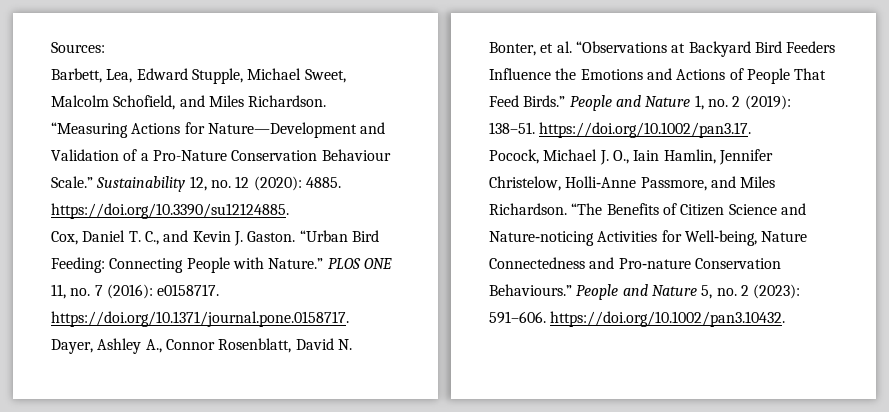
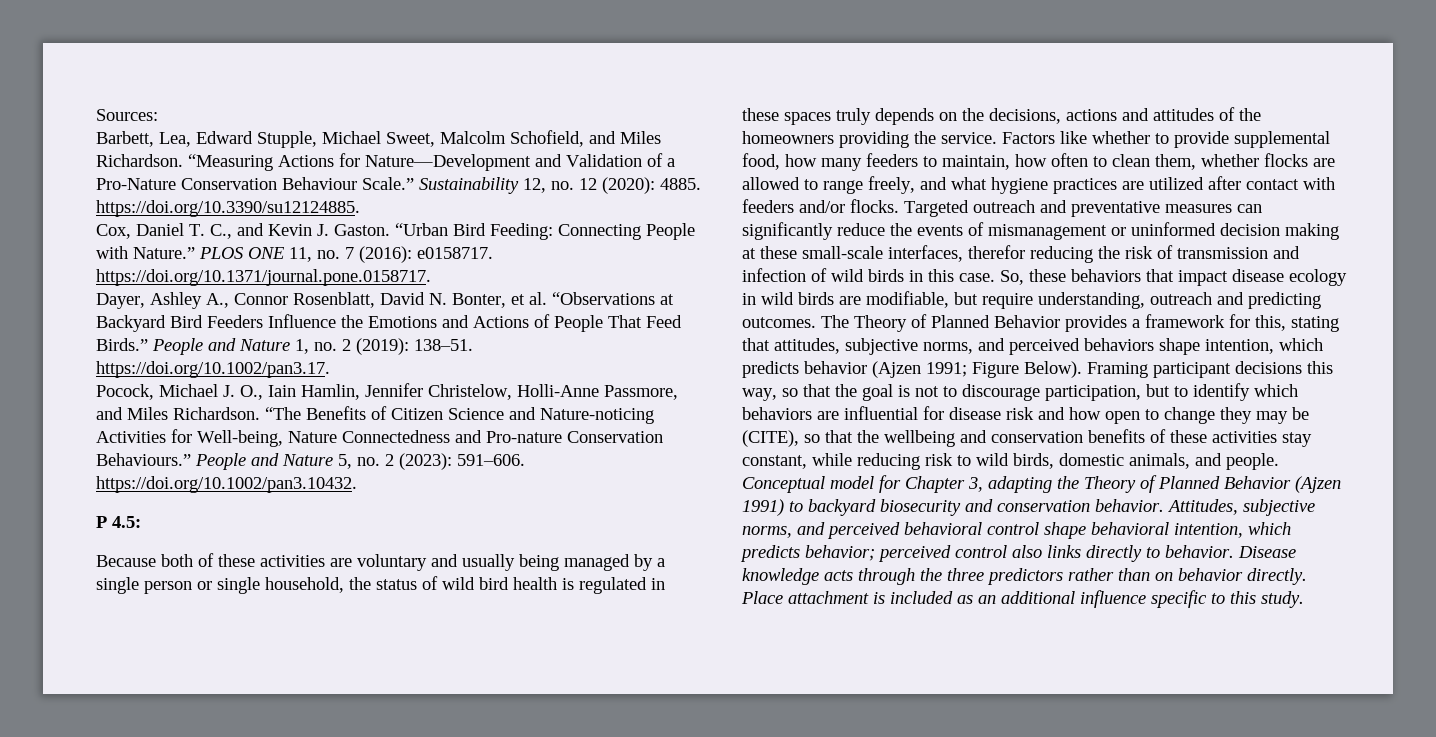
+ P 4.5:
+ Because both of these activities are voluntary and usually being managed by a single person or single household, the status of wild bird health is regulated in these spaces truly depends on the decisions, actions and attitudes of the homeowners providing the service. Factors like whether to provide supplemental food, how many feeders to maintain, how often to clean them, whether flocks are allowed to range freely, and what hygiene practices are utilized after contact with feeders and/or flocks. Targeted outreach and preventative measures can significantly reduce the events of mismanagement or uninformed decision making at these small-scale interfaces, therefor reducing the risk of transmission and infection of wild birds in this case. So, these behaviors that impact disease ecology in wild birds are modifiable, but require understanding, outreach and predicting outcomes. The Theory of Planned Behavior provides a framework for this, stating that attitudes, subjective norms, and perceived behaviors shape intention, which predicts behavior (Ajzen 1991; Figure Below). Framing participant decisions this way, so that the goal is not to discourage participation, but to identify which behaviors are influential for disease risk and how open to change they may be (CITE), so that the wellbeing and conservation benefits of these activities stay constant, while reducing risk to wild birds, domestic animals, and people.
+ Conceptual model for Chapter 3, adapting the Theory of Planned Behavior (Ajzen 1991) to backyard biosecurity and conservation behavior. Attitudes, subjective norms, and perceived behavioral control shape behavioral intention, which predicts behavior; perceived control also links directly to behavior. Disease knowledge acts through the three predictors rather than on behavior directly. Place attachment is included as an additional influence specific to this study.

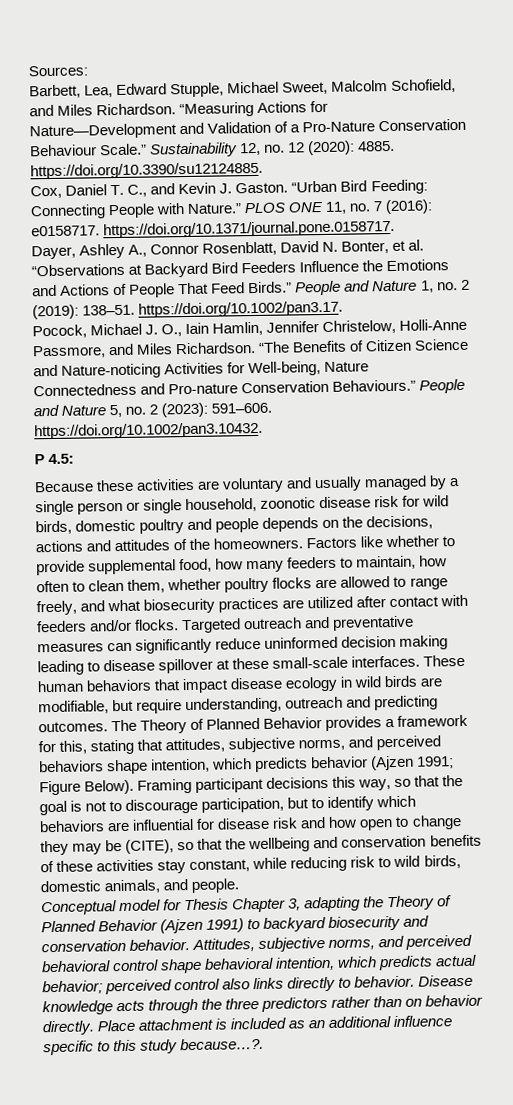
- Because both of these activities are voluntary and usually being managed by a single person or single household, the status of wild bird health is regulated in these spaces truly depends on the decisions, actions and attitudes of the homeowners providing the service.
+ Because these activities are voluntary and usually managed by a single person or single household, zoonotic disease risk for wild birds, domestic poultry and people depends on the decisions, actions and attitudes of the homeowners.
- Factors like whether to provide supplemental food, how many feeders to maintain, how often to clean them, whether flocks are allowed to range freely, and what hygiene practices are utilized after contact with feeders and/or flocks.
+ Factors like whether to provide supplemental food, how many feeders to maintain, how often to clean them, whether poultry flocks are allowed to range freely, and what biosecurity practices are utilized after contact with feeders and/or flocks.
- Targeted outreach and preventative measures can significantly reduce the events of mismanagement or uninformed decision making at these small-scale interfaces, therefor reducing the risk of transmission and infection of wild birds in this case. So, these behaviors that impact disease ecology in wild birds are modifiable, but require understanding, outreach and predicting outcomes.
+ Targeted outreach and preventative measures can significantly reduce uninformed decision making leading to disease spillover at these small-scale interfaces. These human behaviors that impact disease ecology in wild birds are modifiable, but require understanding, outreach and predicting outcomes.
- Conceptual model for Chapter 3, adapting the Theory of Planned Behavior (Ajzen 1991) to backyard biosecurity and conservation behavior.
+ Conceptual model for Thesis Chapter 3, adapting the Theory of Planned Behavior (Ajzen 1991) to backyard biosecurity and conservation behavior.
- Attitudes, subjective norms, and perceived behavioral control shape behavioral intention, which predicts behavior; perceived control also links directly to behavior.
+ Attitudes, subjective norms, and perceived behavioral control shape behavioral intention, which predicts actual behavior; perceived control also links directly to behavior.
- Place attachment is included as an additional influence specific to this study.
+ Place attachment is included as an additional influence specific to this study because…?.

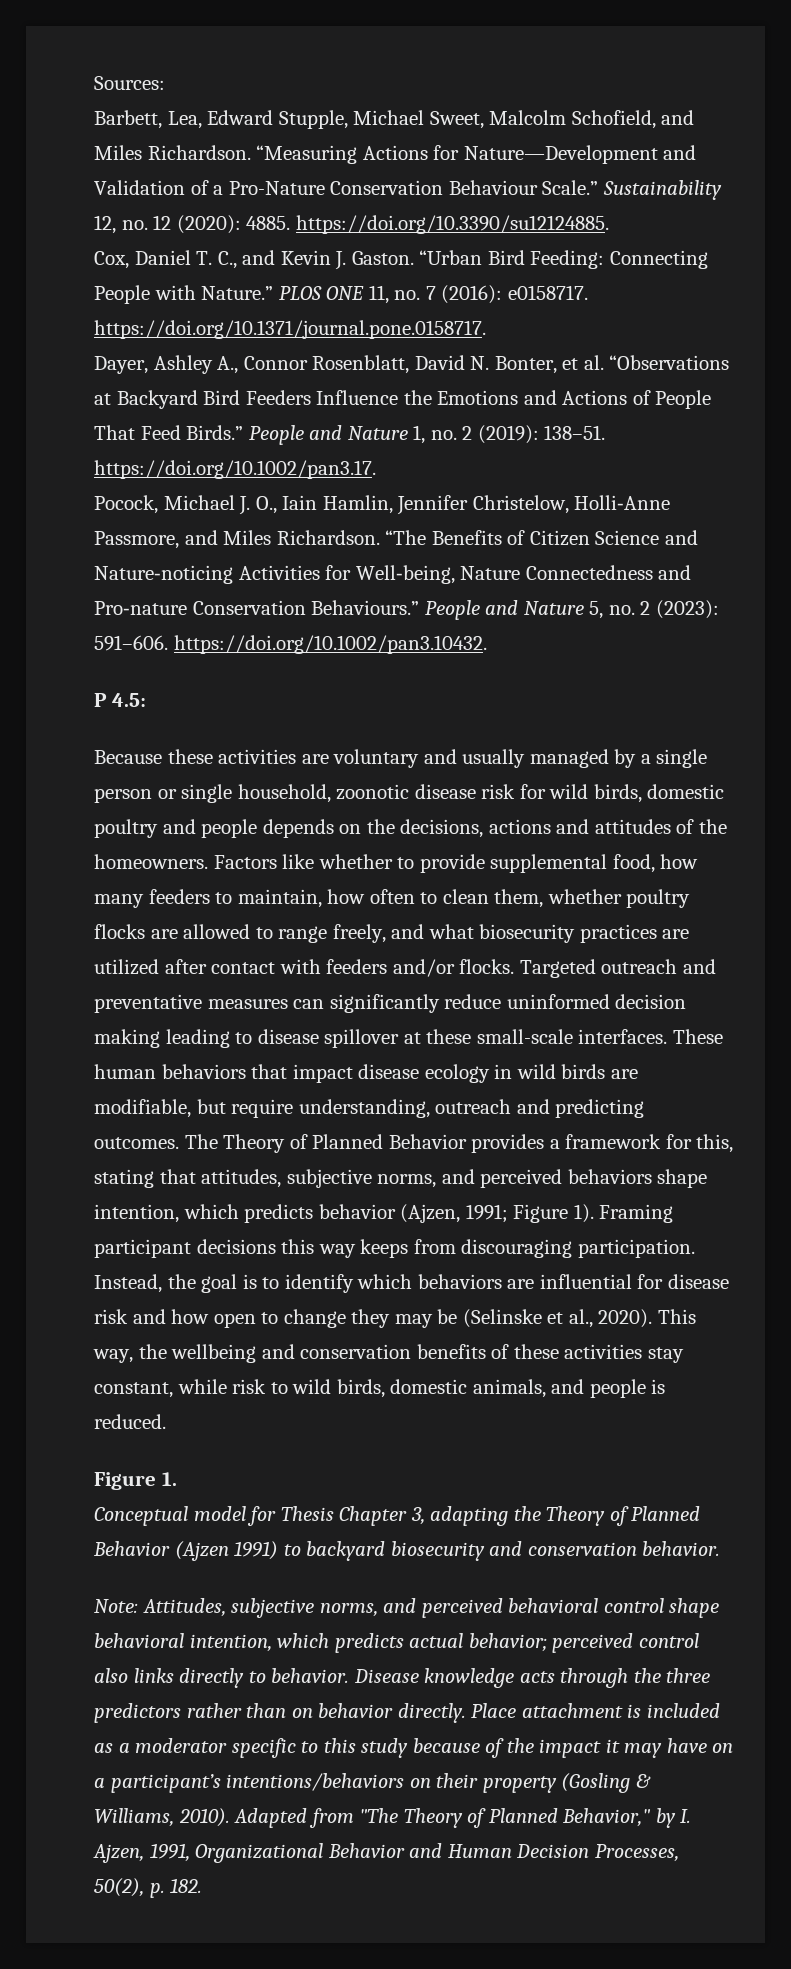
- The Theory of Planned Behavior provides a framework for this, stating that attitudes, subjective norms, and perceived behaviors shape intention, which predicts behavior (Ajzen 1991; Figure Below).
+ The Theory of Planned Behavior provides a framework for this, stating that attitudes, subjective norms, and perceived behaviors shape intention, which predicts behavior (Ajzen, 1991; Figure 1).
- Framing participant decisions this way, so that the goal is not to discourage participation, but to identify which behaviors are influential for disease risk and how open to change they may be (CITE), so that the wellbeing and conservation benefits of these activities stay constant, while reducing risk to wild birds, domestic animals, and people.
+ Framing participant decisions this way keeps from discouraging participation. Instead, the goal is to identify which behaviors are influential for disease risk and how open to change they may be (Selinske et al., 2020). This way, the wellbeing and conservation benefits of these activities stay constant, while risk to wild birds, domestic animals, and people is reduced.
+ Figure 1.
- Conceptual model for Thesis Chapter 3, adapting the Theory of Planned Behavior (Ajzen 1991) to backyard biosecurity and conservation behavior. Attitudes, subjective norms, and perceived behavioral control shape behavioral intention, which predicts actual behavior; perceived control also links directly to behavior.
+ Conceptual model for Thesis Chapter 3, adapting the Theory of Planned Behavior (Ajzen 1991) to backyard biosecurity and conservation behavior.
+ Note: Attitudes, subjective norms, and perceived behavioral control shape behavioral intention, which predicts actual behavior; perceived control also links directly to behavior.
- Place attachment is included as an additional influence specific to this study because…?.
+ Place attachment is included as a moderator specific to this study because of the impact it may have on a participant’s intentions/behaviors on their property (Gosling & Williams, 2010). Adapted from "The Theory of Planned Behavior," by I. Ajzen, 1991, Organizational Behavior and Human Decision Processes, 50(2), p. 182.

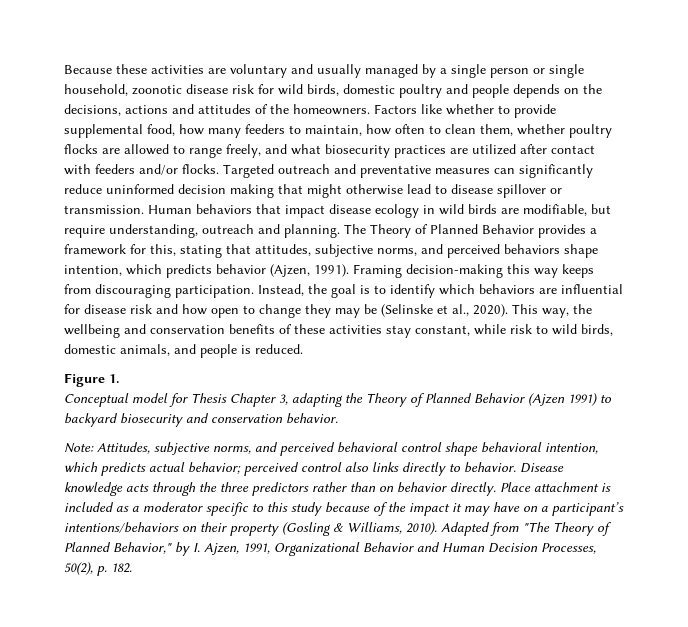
- Sources:
- Barbett, Lea, Edward Stupple, Michael Sweet, Malcolm Schofield, and Miles Richardson. “Measuring Actions for Nature—Development and Validation of a Pro-Nature Conservation Behaviour Scale.” Sustainability 12, no. 12 (2020): 4885. https://doi.org/10.3390/su12124885.
- Cox, Daniel T. C., and Kevin J. Gaston. “Urban Bird Feeding: Connecting People with Nature.” PLOS ONE 11, no. 7 (2016): e0158717. https://doi.org/10.1371/journal.pone.0158717.
- Dayer, Ashley A., Connor Rosenblatt, David N. Bonter, et al. “Observations at Backyard Bird Feeders Influence the Emotions and Actions of People That Feed Birds.” People and Nature 1, no. 2 (2019): 138–51. https://doi.org/10.1002/pan3.17.
- Pocock, Michael J. O., Iain Hamlin, Jennifer Christelow, Holli‐Anne Passmore, and Miles Richardson. “The Benefits of Citizen Science and Nature‐noticing Activities for Well‐being, Nature Connectedness and Pro‐nature Conservation Behaviours.” People and Nature 5, no. 2 (2023): 591–606. https://doi.org/10.1002/pan3.10432.
- P 4.5:
- Targeted outreach and preventative measures can significantly reduce uninformed decision making leading to disease spillover at these small-scale interfaces. These human behaviors that impact disease ecology in wild birds are modifiable, but require understanding, outreach and predicting outcomes.
+ Targeted outreach and preventative measures can significantly reduce uninformed decision making that might otherwise lead to disease spillover or transmission. Human behaviors that impact disease ecology in wild birds are modifiable, but require understanding, outreach and planning.
- The Theory of Planned Behavior provides a framework for this, stating that attitudes, subjective norms, and perceived behaviors shape intention, which predicts behavior (Ajzen, 1991; Figure 1). Framing participant decisions this way keeps from discouraging participation.
+ The Theory of Planned Behavior provides a framework for this, stating that attitudes, subjective norms, and perceived behaviors shape intention, which predicts behavior (Ajzen, 1991). Framing decision-making this way keeps from discouraging participation.

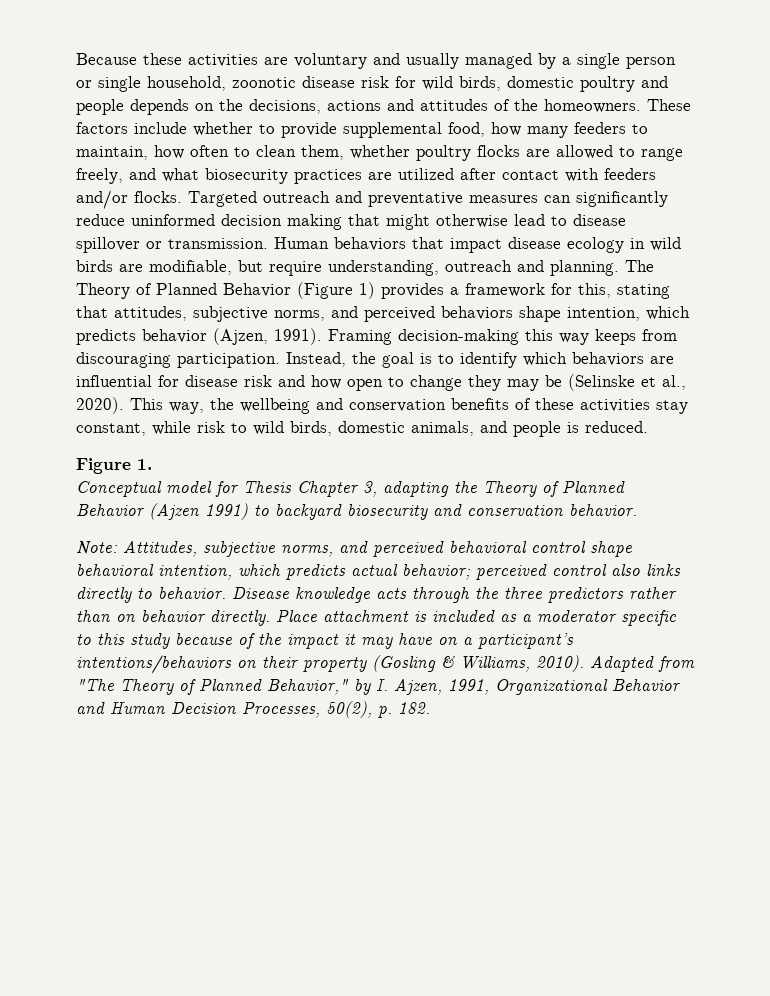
- Factors like whether to provide supplemental food, how many feeders to maintain, how often to clean them, whether poultry flocks are allowed to range freely, and what biosecurity practices are utilized after contact with feeders and/or flocks.
+ These factors include whether to provide supplemental food, how many feeders to maintain, how often to clean them, whether poultry flocks are allowed to range freely, and what biosecurity practices are utilized after contact with feeders and/or flocks.
- The Theory of Planned Behavior provides a framework for this, stating that attitudes, subjective norms, and perceived behaviors shape intention, which predicts behavior (Ajzen, 1991).
+ The Theory of Planned Behavior (Figure 1) provides a framework for this, stating that attitudes, subjective norms, and perceived behaviors shape intention, which predicts behavior (Ajzen, 1991).

